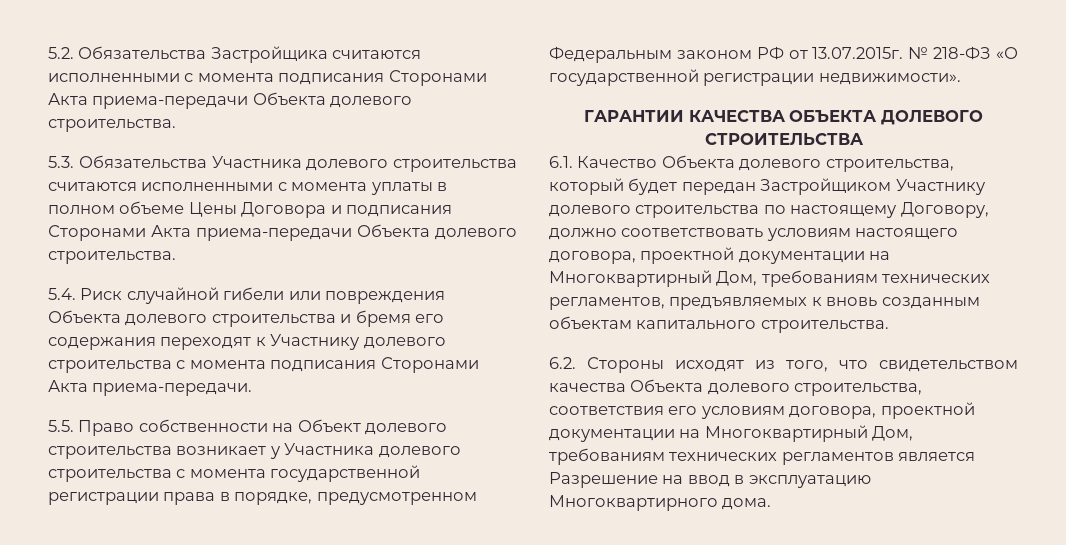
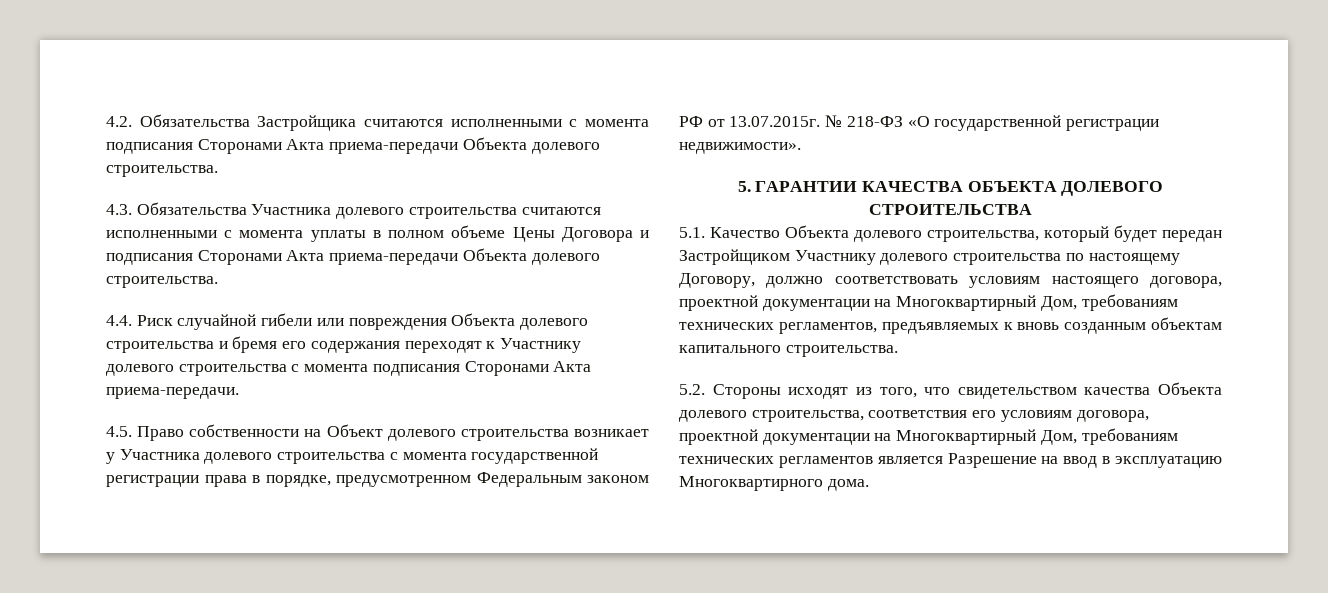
- 5.2. Обязательства Застройщика считаются исполненными с момента подписания Сторонами Акта приема-передачи Объекта долевого строительства.
+ 4.2. Обязательства Застройщика считаются исполненными с момента подписания Сторонами Акта приема-передачи Объекта долевого строительства.
- 5.3. Обязательства Участника долевого строительства считаются исполненными с момента уплаты в полном объеме Цены Договора и подписания Сторонами Акта приема-передачи Объекта долевого строительства.
+ 4.3. Обязательства Участника долевого строительства считаются исполненными с момента уплаты в полном объеме Цены Договора и подписания Сторонами Акта приема-передачи Объекта долевого строительства.
- 5.4. Риск случайной гибели или повреждения Объекта долевого строительства и бремя его содержания переходят к Участнику долевого строительства с момента подписания Сторонами Акта приема-передачи.
+ 4.4. Риск случайной гибели или повреждения Объекта долевого строительства и бремя его содержания переходят к Участнику долевого строительства с момента подписания Сторонами Акта приема-передачи.
- 5.5. Право собственности на Объект долевого строительства возникает у Участника долевого строительства с момента государственной регистрации права в порядке, предусмотренном Федеральным законом РФ от 13.07.2015г. № 218-ФЗ «О государственной регистрации недвижимости».
+ 4.5. Право собственности на Объект долевого строительства возникает у Участника долевого строительства с момента государственной регистрации права в порядке, предусмотренном Федеральным законом РФ от 13.07.2015г. № 218-ФЗ «О государственной регистрации недвижимости».
- ГАРАНТИИ КАЧЕСТВА ОБЪЕКТА ДОЛЕВОГО СТРОИТЕЛЬСТВА
+ 5. ГАРАНТИИ КАЧЕСТВА ОБЪЕКТА ДОЛЕВОГО СТРОИТЕЛЬСТВА
- 6.1. Качество Объекта долевого строительства, который будет передан Застройщиком Участнику долевого строительства по настоящему Договору, должно соответствовать условиям настоящего договора, проектной документации на Многоквартирный Дом, требованиям технических регламентов, предъявляемых к вновь созданным объектам капитального строительства.
+ 5.1. Качество Объекта долевого строительства, который будет передан Застройщиком Участнику долевого строительства по настоящему Договору, должно соответствовать условиям настоящего договора, проектной документации на Многоквартирный Дом, требованиям технических регламентов, предъявляемых к вновь созданным объектам капитального строительства.
- 6.2. Стороны исходят из того, что свидетельством качества Объекта долевого строительства, соответствия его условиям договора, проектной документации на Многоквартирный Дом, требованиям технических регламентов является Разрешение на ввод в эксплуатацию Многоквартирного дома.
+ 5.2. Стороны исходят из того, что свидетельством качества Объекта долевого строительства, соответствия его условиям договора, проектной документации на Многоквартирный Дом, требованиям технических регламентов является Разрешение на ввод в эксплуатацию Многоквартирного дома.

